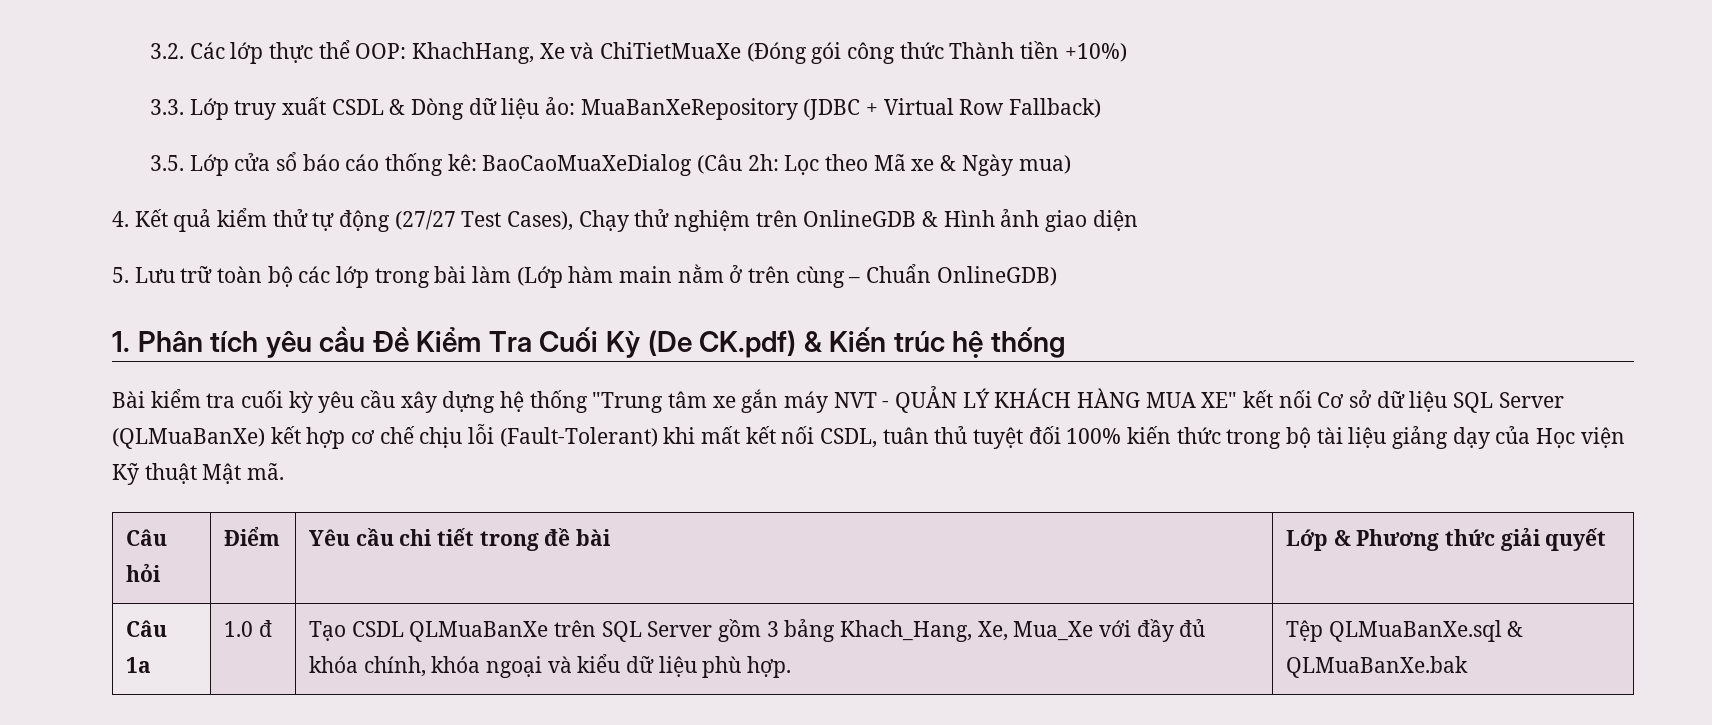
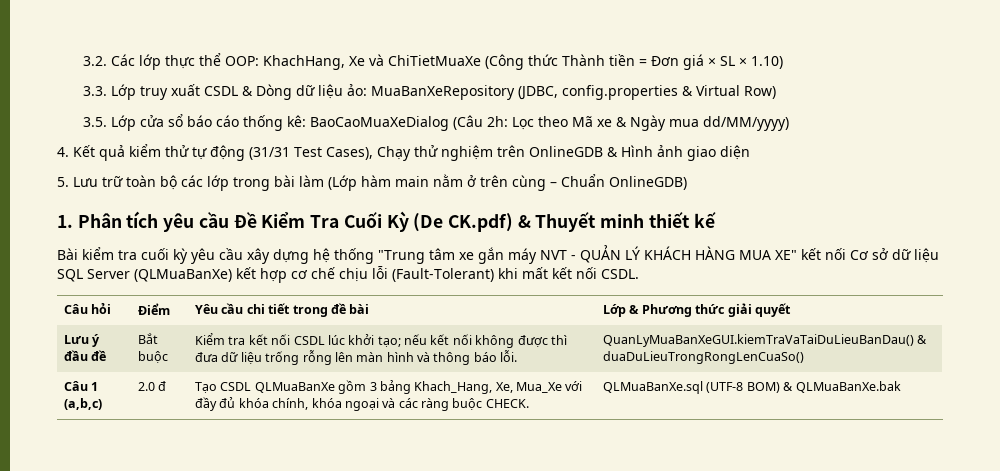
- 3.2. Các lớp thực thể OOP: KhachHang, Xe và ChiTietMuaXe (Đóng gói công thức Thành tiền +10%)
+ 3.2. Các lớp thực thể OOP: KhachHang, Xe và ChiTietMuaXe (Công thức Thành tiền = Đơn giá × SL × 1.10)
- 3.3. Lớp truy xuất CSDL & Dòng dữ liệu ảo: MuaBanXeRepository (JDBC + Virtual Row Fallback)
+ 3.3. Lớp truy xuất CSDL & Dòng dữ liệu ảo: MuaBanXeRepository (JDBC, config.properties & Virtual Row)
- 3.5. Lớp cửa sổ báo cáo thống kê: BaoCaoMuaXeDialog (Câu 2h: Lọc theo Mã xe & Ngày mua)
+ 3.5. Lớp cửa sổ báo cáo thống kê: BaoCaoMuaXeDialog (Câu 2h: Lọc theo Mã xe & Ngày mua dd/MM/yyyy)
- 4. Kết quả kiểm thử tự động (27/27 Test Cases), Chạy thử nghiệm trên OnlineGDB & Hình ảnh giao diện
+ 4. Kết quả kiểm thử tự động (31/31 Test Cases), Chạy thử nghiệm trên OnlineGDB & Hình ảnh giao diện
- 1. Phân tích yêu cầu Đề Kiểm Tra Cuối Kỳ (De CK.pdf) & Kiến trúc hệ thống
+ 1. Phân tích yêu cầu Đề Kiểm Tra Cuối Kỳ (De CK.pdf) & Thuyết minh thiết kế
- Bài kiểm tra cuối kỳ yêu cầu xây dựng hệ thống "Trung tâm xe gắn máy NVT - QUẢN LÝ KHÁCH HÀNG MUA XE" kết nối Cơ sở dữ liệu SQL Server (QLMuaBanXe) kết hợp cơ chế chịu lỗi (Fault-Tolerant) khi mất kết nối CSDL, tuân thủ tuyệt đối 100% kiến thức trong bộ tài liệu giảng dạy của Học viện Kỹ thuật Mật mã.
+ Bài kiểm tra cuối kỳ yêu cầu xây dựng hệ thống "Trung tâm xe gắn máy NVT - QUẢN LÝ KHÁCH HÀNG MUA XE" kết nối Cơ sở dữ liệu SQL Server (QLMuaBanXe) kết hợp cơ chế chịu lỗi (Fault-Tolerant) khi mất kết nối CSDL.
- Câu 1a | 1.0 đ | Tạo CSDL QLMuaBanXe trên SQL Server gồm 3 bảng Khach_Hang, Xe, Mua_Xe với đầy đủ khóa chính, khóa ngoại và kiểu dữ liệu phù hợp. | Tệp QLMuaBanXe.sql & QLMuaBanXe.bak
+ Lưu ý đầu đề | Bắt buộc | Kiểm tra kết nối CSDL lúc khởi tạo; nếu kết nối không được thì đưa dữ liệu trống rỗng lên màn hình và thông báo lỗi. | QuanLyMuaBanXeGUI.kiemTraVaTaiDuLieuBanDau() & duaDuLieuTrongRongLenCuaSo()
+ Câu 1 (a,b,c) | 2.0 đ | Tạo CSDL QLMuaBanXe gồm 3 bảng Khach_Hang, Xe, Mua_Xe với đầy đủ khóa chính, khóa ngoại và các ràng buộc CHECK. | QLMuaBanXe.sql (UTF-8 BOM) & QLMuaBanXe.bak

